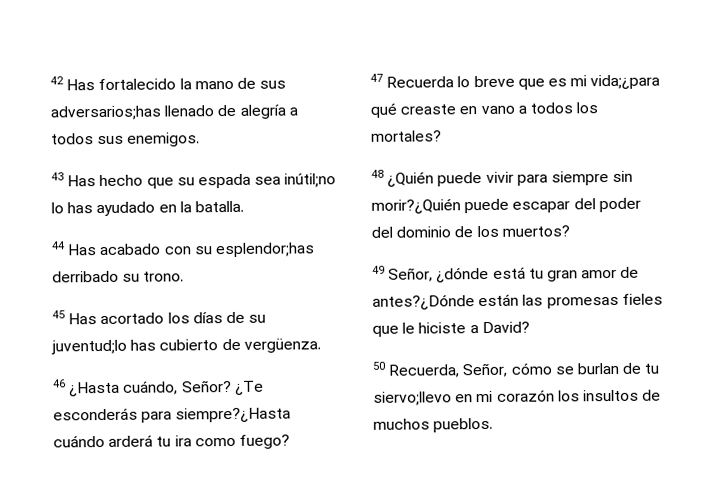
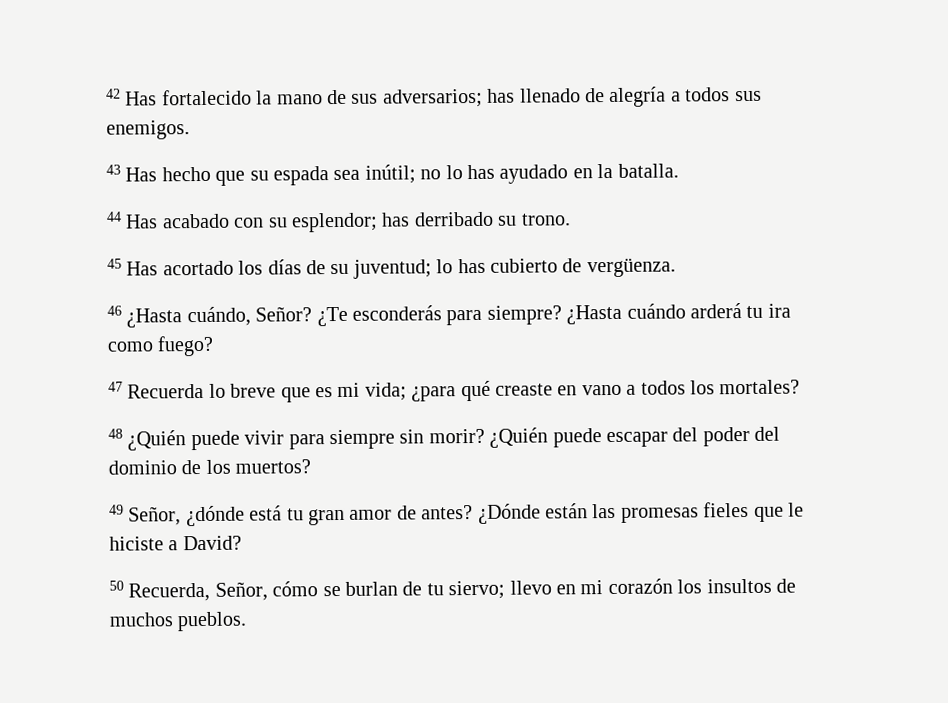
- 42 Has fortalecido la mano de sus adversarios;has llenado de alegría a todos sus enemigos.
+ 42 Has fortalecido la mano de sus adversarios; has llenado de alegría a todos sus enemigos.
- 43 Has hecho que su espada sea inútil;no lo has ayudado en la batalla.
+ 43 Has hecho que su espada sea inútil; no lo has ayudado en la batalla.
- 44 Has acabado con su esplendor;has derribado su trono.
+ 44 Has acabado con su esplendor; has derribado su trono.
- 45 Has acortado los días de su juventud;lo has cubierto de vergüenza.
+ 45 Has acortado los días de su juventud; lo has cubierto de vergüenza.
- ¿Te esconderás para siempre?¿Hasta cuándo arderá tu ira como fuego?
+ ¿Te esconderás para siempre? ¿Hasta cuándo arderá tu ira como fuego?
- 47 Recuerda lo breve que es mi vida;¿para qué creaste en vano a todos los mortales?
+ 47 Recuerda lo breve que es mi vida; ¿para qué creaste en vano a todos los mortales?
- 48 ¿Quién puede vivir para siempre sin morir?¿Quién puede escapar del poder del dominio de los muertos?
+ 48 ¿Quién puede vivir para siempre sin morir? ¿Quién puede escapar del poder del dominio de los muertos?
- 49 Señor, ¿dónde está tu gran amor de antes?¿Dónde están las promesas fieles que le hiciste a David?
+ 49 Señor, ¿dónde está tu gran amor de antes? ¿Dónde están las promesas fieles que le hiciste a David?
- 50 Recuerda, Señor, cómo se burlan de tu siervo;llevo en mi corazón los insultos de muchos pueblos.
+ 50 Recuerda, Señor, cómo se burlan de tu siervo; llevo en mi corazón los insultos de muchos pueblos.

